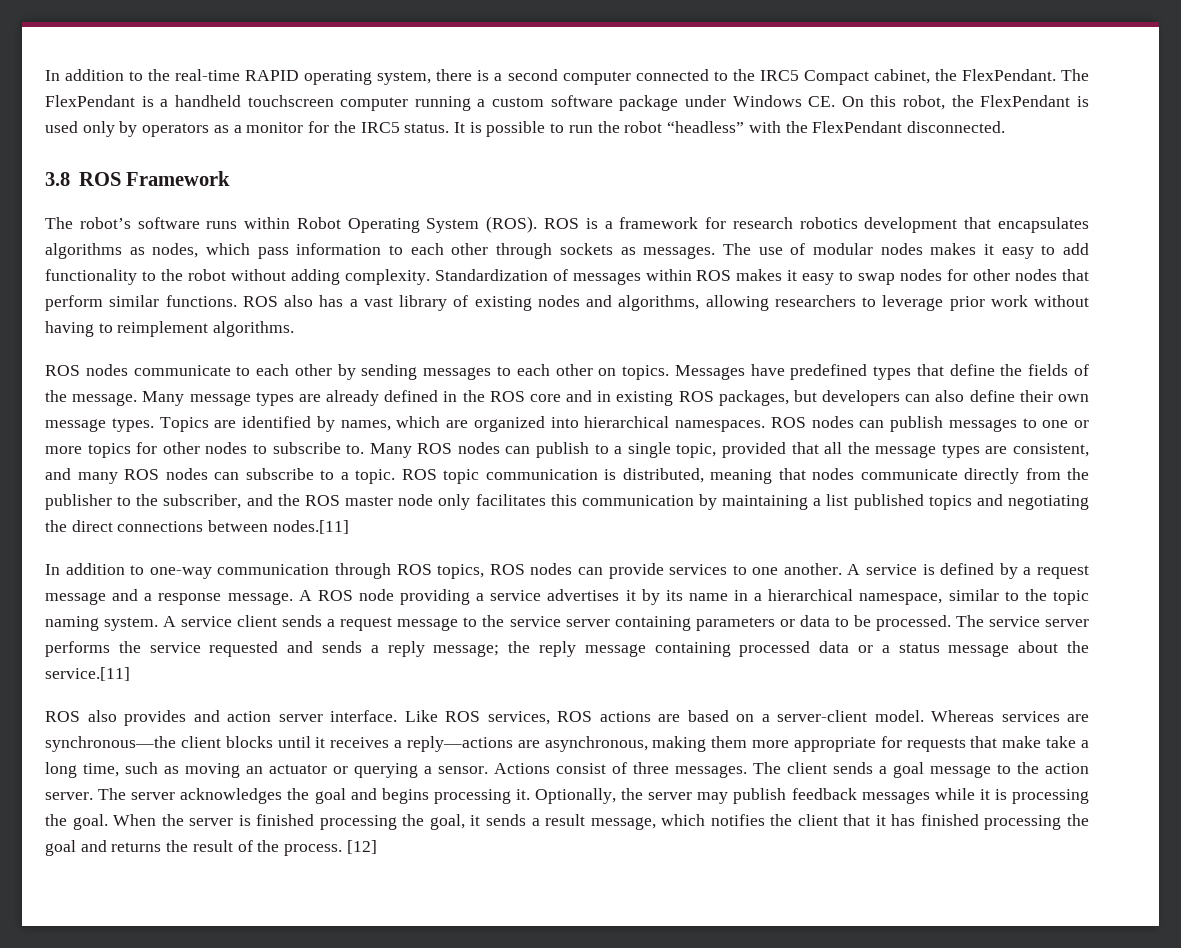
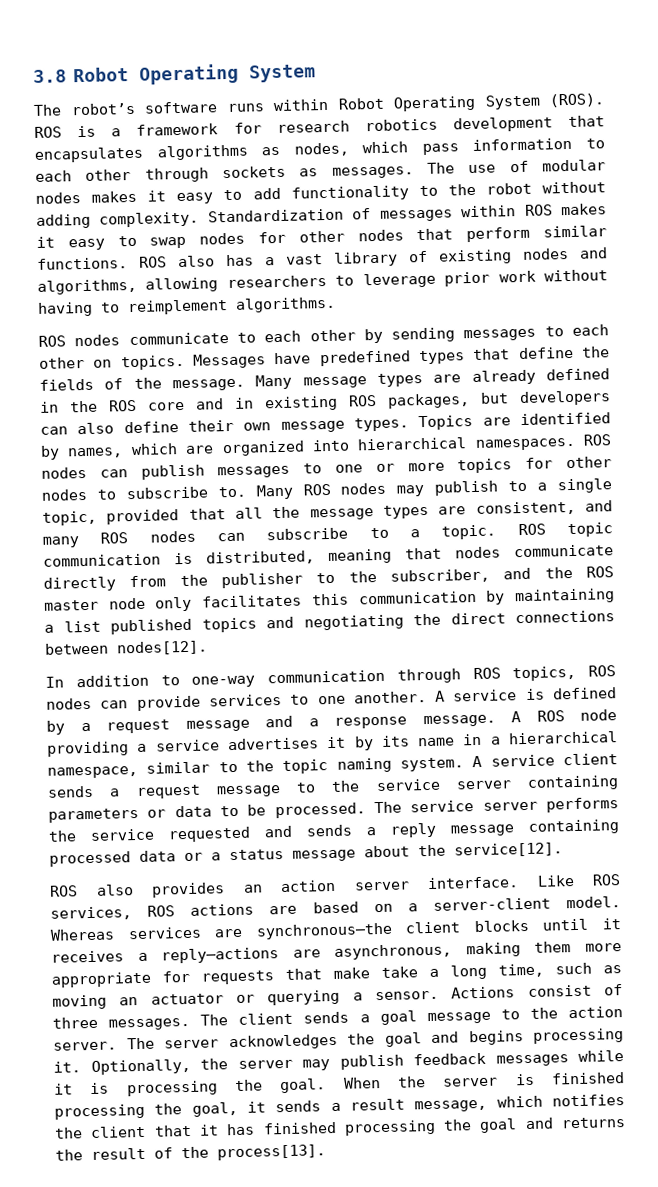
- In addition to the real-time RAPID operating system, there is a second computer connected to the IRC5 Compact cabinet, the FlexPendant. The FlexPendant is a handheld touchscreen computer running a custom software package under Windows CE. On this robot, the FlexPendant is used only by operators as a monitor for the IRC5 status. It is possible to run the robot “headless” with the FlexPendant disconnected.
- 3.8 ROS Framework
+ 3.8 Robot Operating System
- Many ROS nodes can publish to a single topic, provided that all the message types are consistent, and many ROS nodes can subscribe to a topic.
+ Many ROS nodes may publish to a single topic, provided that all the message types are consistent, and many ROS nodes can subscribe to a topic.
- ROS topic communication is distributed, meaning that nodes communicate directly from the publisher to the subscriber, and the ROS master node only facilitates this communication by maintaining a list published topics and negotiating the direct connections between nodes.[11]
+ ROS topic communication is distributed, meaning that nodes communicate directly from the publisher to the subscriber, and the ROS master node only facilitates this communication by maintaining a list published topics and negotiating the direct connections between nodes[12].
- The service server performs the service requested and sends a reply message; the reply message containing processed data or a status message about the service.[11]
+ The service server performs the service requested and sends a reply message containing processed data or a status message about the service[12].
- ROS also provides and action server interface.
+ ROS also provides an action server interface.
- When the server is finished processing the goal, it sends a result message, which notifies the client that it has finished processing the goal and returns the result of the process. [12]
+ When the server is finished processing the goal, it sends a result message, which notifies the client that it has finished processing the goal and returns the result of the process[13].

